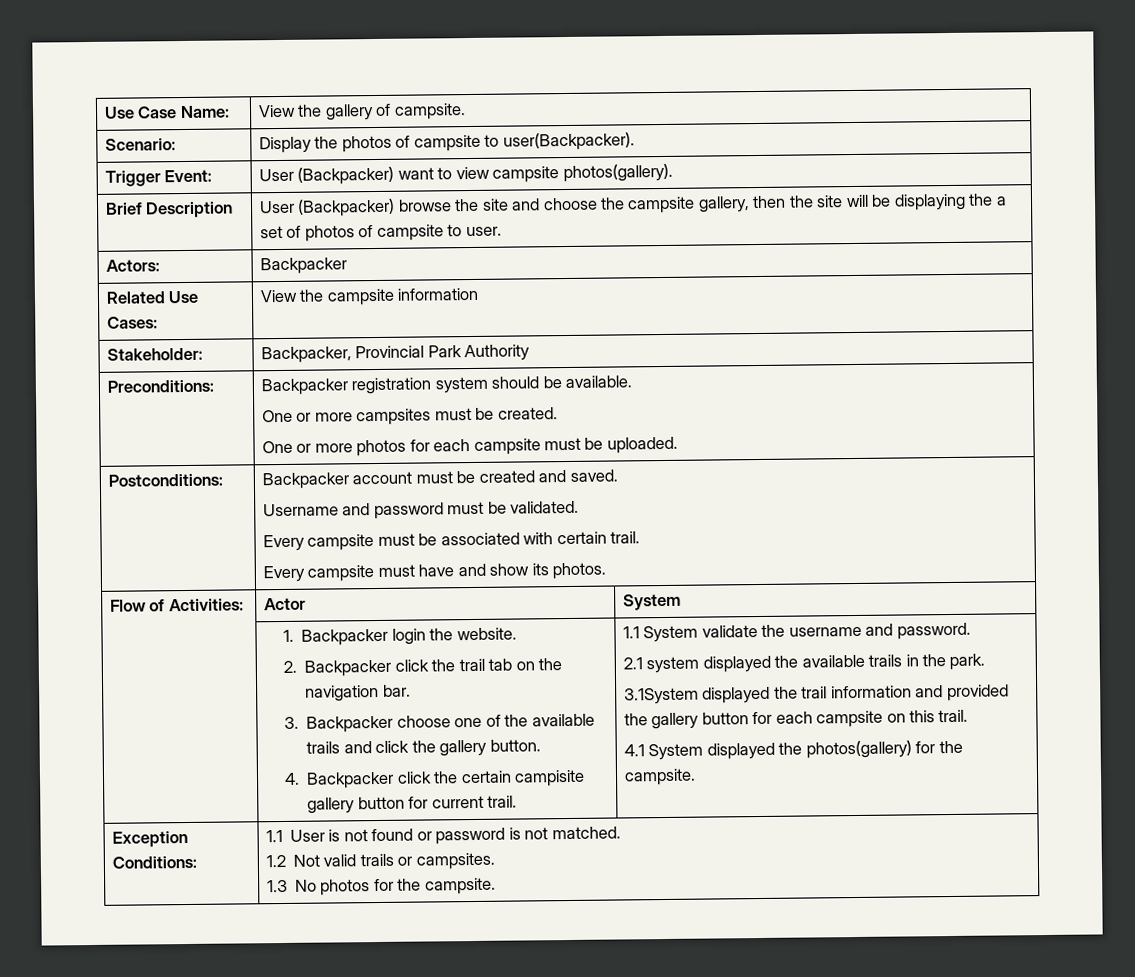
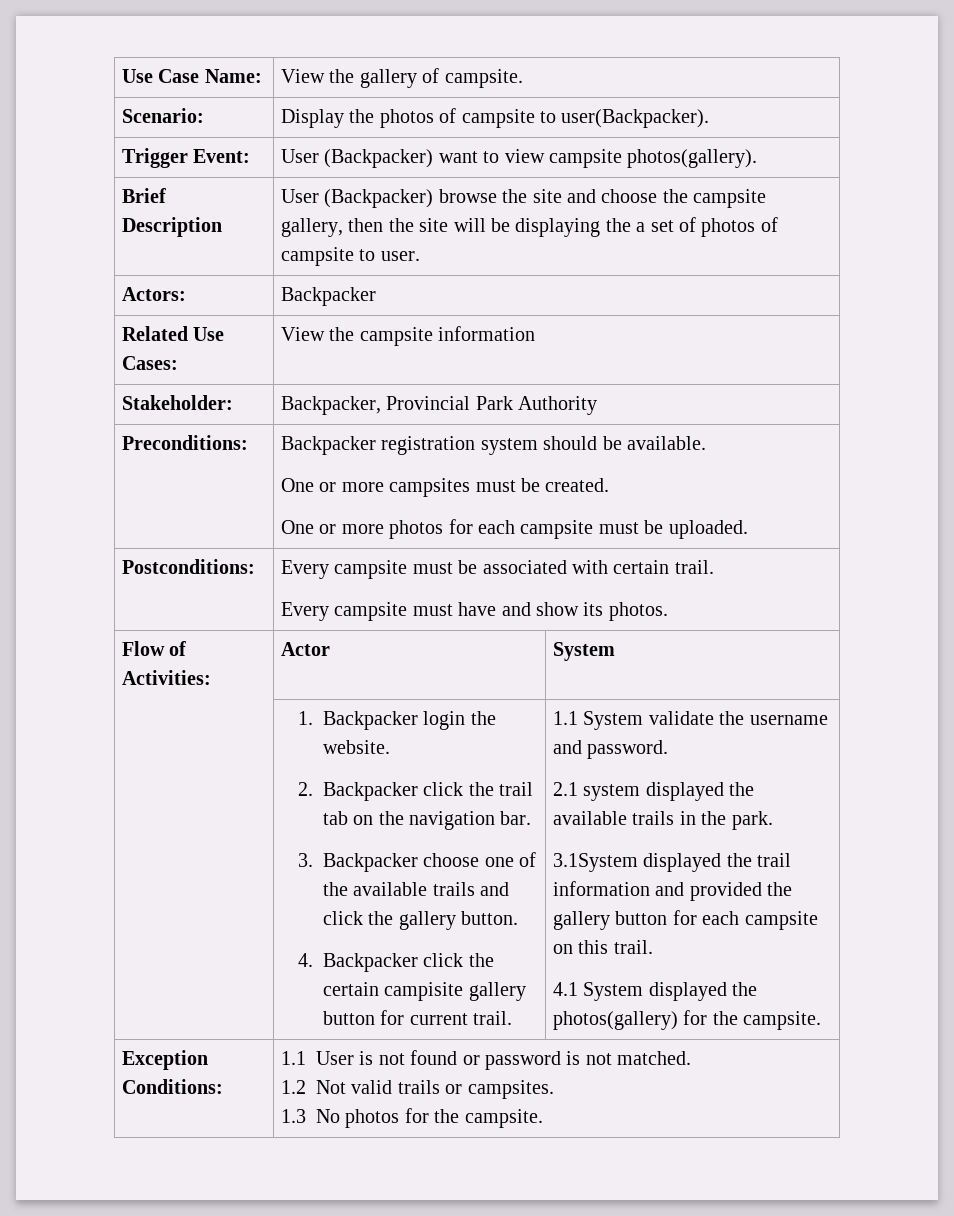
- Postconditions: | Backpacker account must be created and saved.
- Username and password must be validated.
- Every campsite must be associated with certain trail.
+ Postconditions: | Every campsite must be associated with certain trail.

